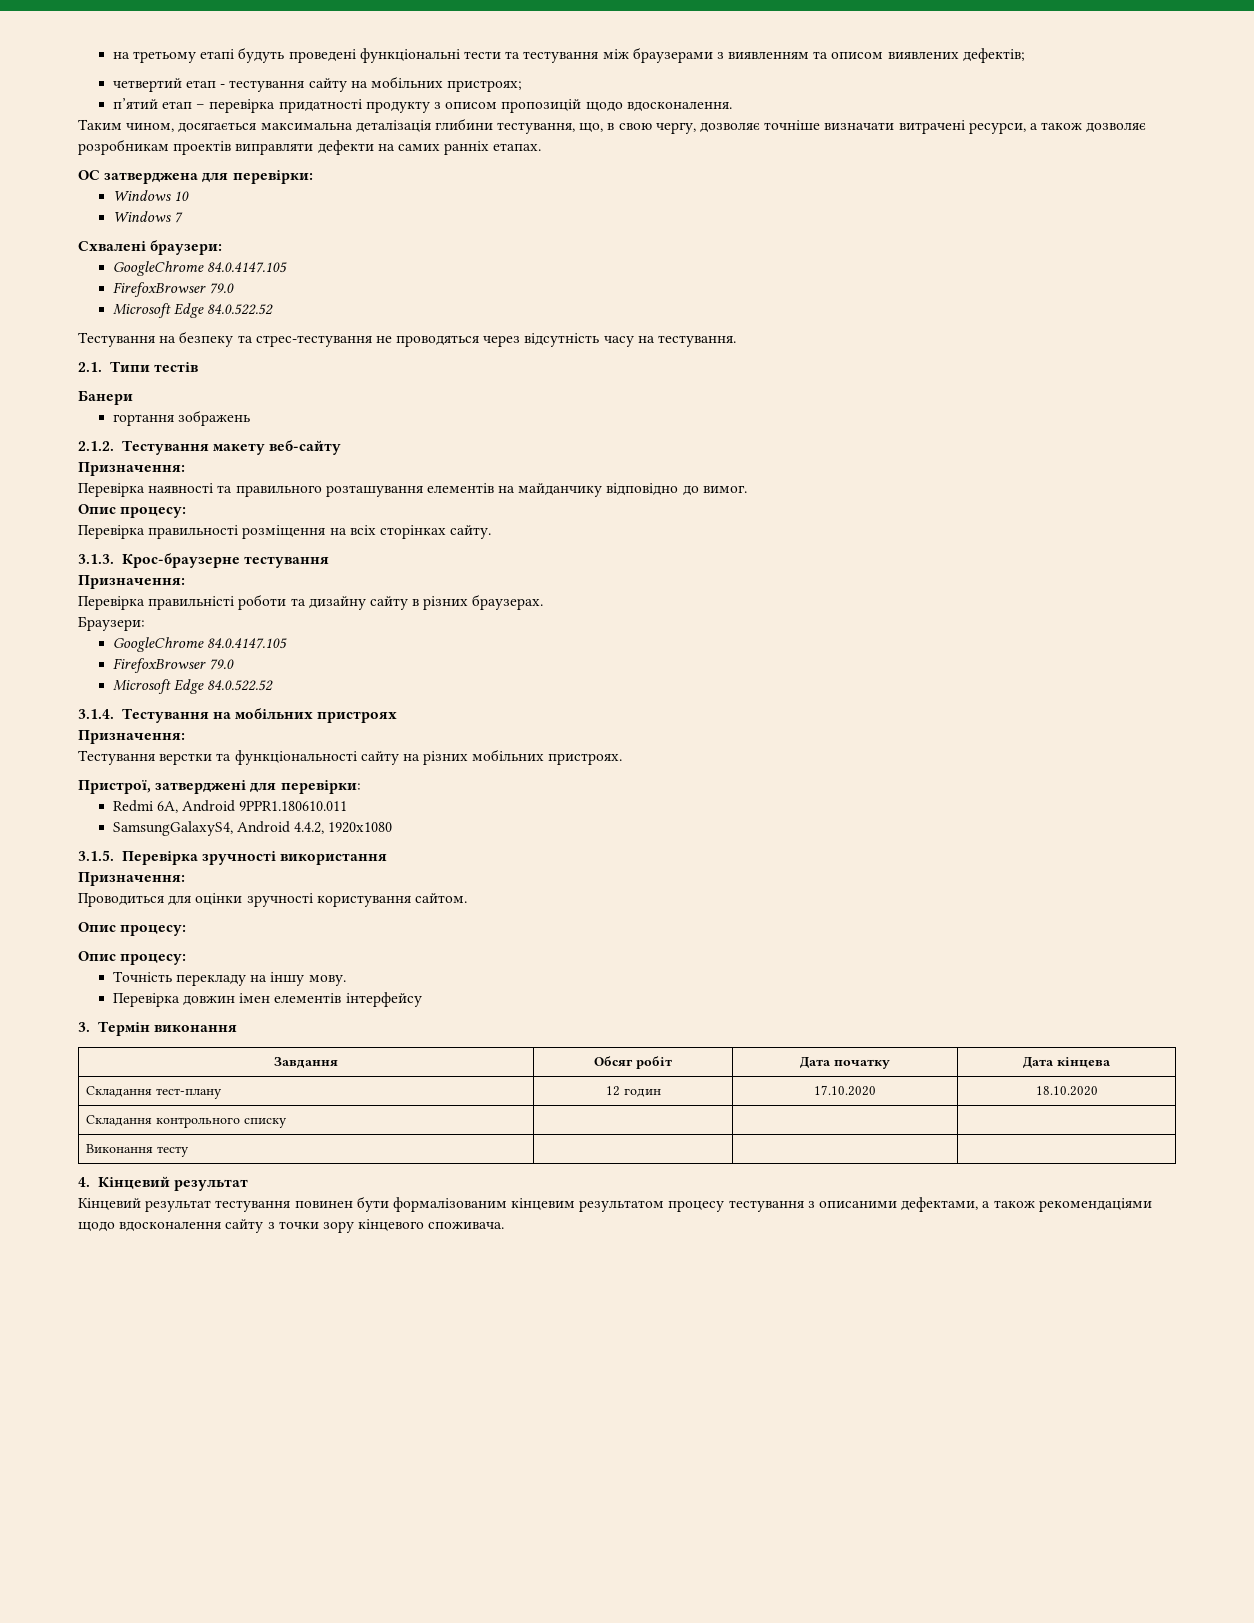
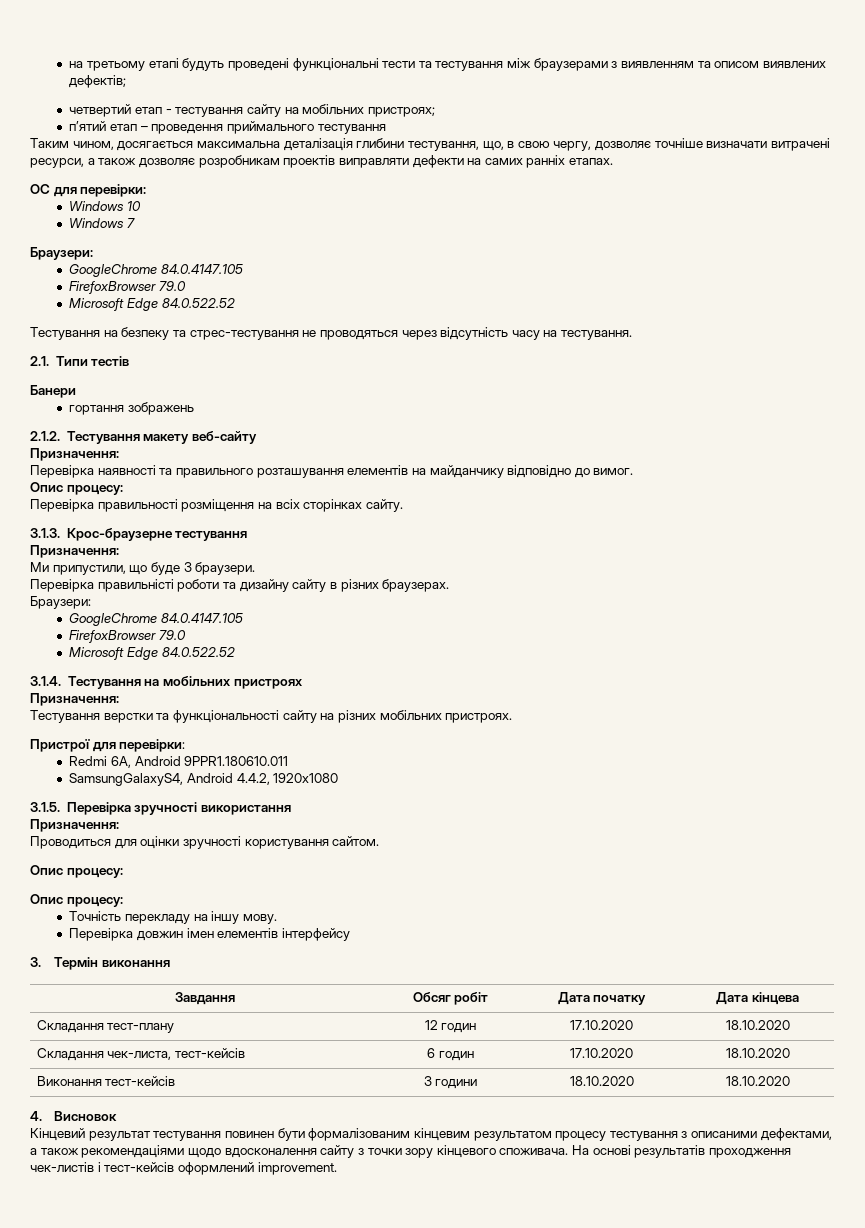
- п’ятий етап – перевірка придатності продукту з описом пропозицій щодо вдосконалення.
+ п’ятий етап – проведення приймального тестування
- ОС затверджена для перевірки:
+ ОС для перевірки:
  Windows 7
- Схвалені браузери:
+ Браузери:
+ Ми припустили, що буде 3 браузери.
- Пристрої, затверджені для перевірки:
+ Пристрої для перевірки:
- Складання контрольного списку | | |
- Виконання тесту | | |
+ Складання чек-листа, тест-кейсів | 6 годин | 17.10.2020 | 18.10.2020
+ Виконання тест-кейсів | 3 години | 18.10.2020 | 18.10.2020
- 4. Кінцевий результат
+ 4. Висновок
+ На основі результатів проходження чек-листів і тест-кейсів оформлений improvement.

